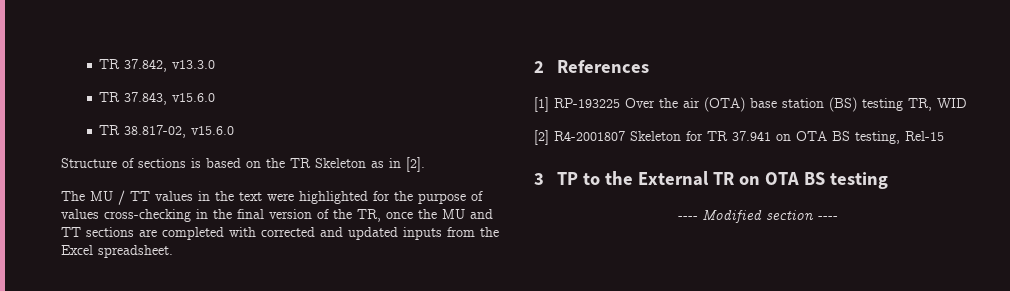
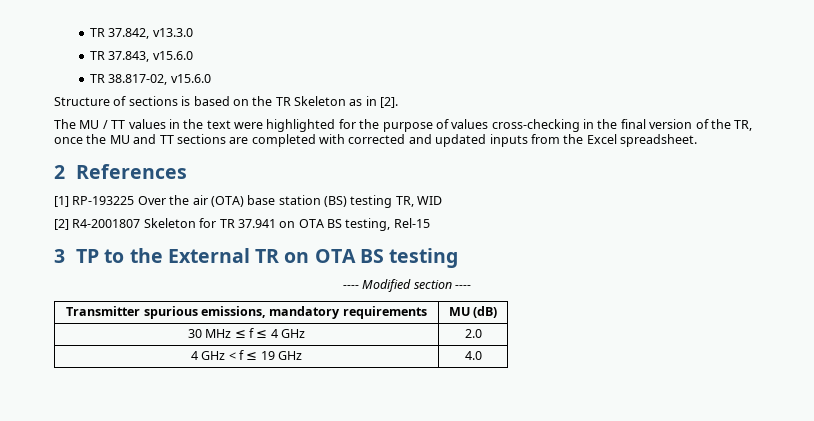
+ Transmitter spurious emissions, mandatory requirements | MU (dB)
+ 30 MHz ≤ f ≤ 4 GHz | 2.0
+ 4 GHz < f ≤ 19 GHz | 4.0

